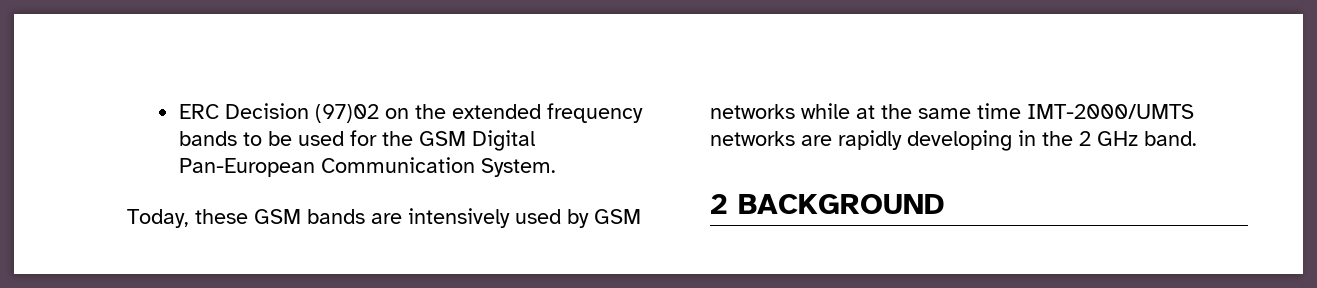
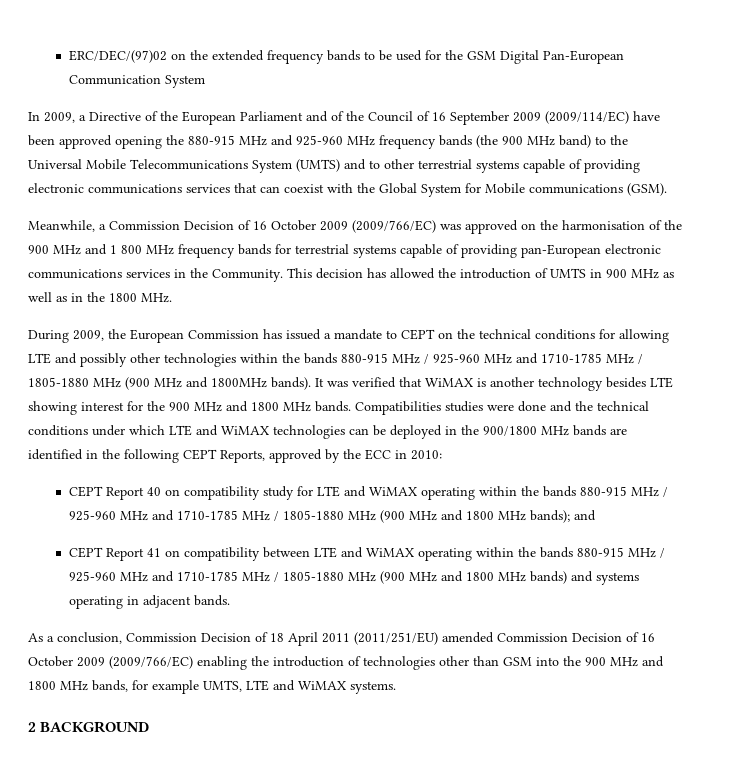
- ERC Decision (97)02 on the extended frequency bands to be used for the GSM Digital Pan-European Communication System.
- Today, these GSM bands are intensively used by GSM networks while at the same time IMT-2000/UMTS networks are rapidly developing in the 2 GHz band.
+ ERC/DEC/(97)02 on the extended frequency bands to be used for the GSM Digital Pan-European Communication System
+ In 2009, a Directive of the European Parliament and of the Council of 16 September 2009 (2009/114/EC) have been approved opening the 880-915 MHz and 925-960 MHz frequency bands (the 900 MHz band) to the Universal Mobile Telecommunications System (UMTS) and to other terrestrial systems capable of providing electronic communications services that can coexist with the Global System for Mobile communications (GSM).
+ Meanwhile, a Commission Decision of 16 October 2009 (2009/766/EC) was approved on the harmonisation of the 900 MHz and 1 800 MHz frequency bands for terrestrial systems capable of providing pan-European electronic communications services in the Community. This decision has allowed the introduction of UMTS in 900 MHz as well as in the 1800 MHz.
+ During 2009, the European Commission has issued a mandate to CEPT on the technical conditions for allowing LTE and possibly other technologies within the bands 880-915 MHz / 925-960 MHz and 1710-1785 MHz / 1805-1880 MHz (900 MHz and 1800MHz bands). It was verified that WiMAX is another technology besides LTE showing interest for the 900 MHz and 1800 MHz bands. Compatibilities studies were done and the technical conditions under which LTE and WiMAX technologies can be deployed in the 900/1800 MHz bands are identified in the following CEPT Reports, approved by the ECC in 2010:
+ CEPT Report 40 on compatibility study for LTE and WiMAX operating within the bands 880-915 MHz / 925-960 MHz and 1710-1785 MHz / 1805-1880 MHz (900 MHz and 1800 MHz bands); and
+ CEPT Report 41 on compatibility between LTE and WiMAX operating within the bands 880-915 MHz / 925-960 MHz and 1710-1785 MHz / 1805-1880 MHz (900 MHz and 1800 MHz bands) and systems operating in adjacent bands.
+ As a conclusion, Commission Decision of 18 April 2011 (2011/251/EU) amended Commission Decision of 16 October 2009 (2009/766/EC) enabling the introduction of technologies other than GSM into the 900 MHz and 1800 MHz bands, for example UMTS, LTE and WiMAX systems.

